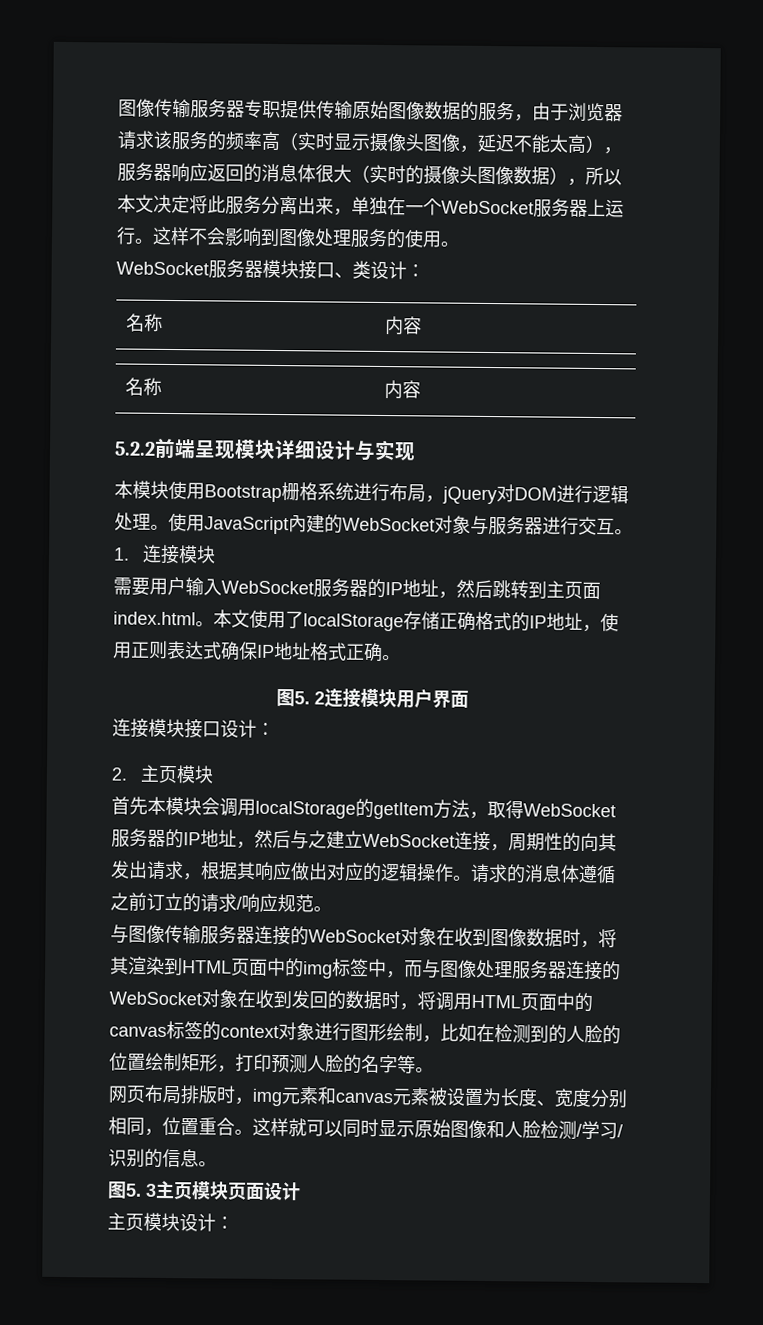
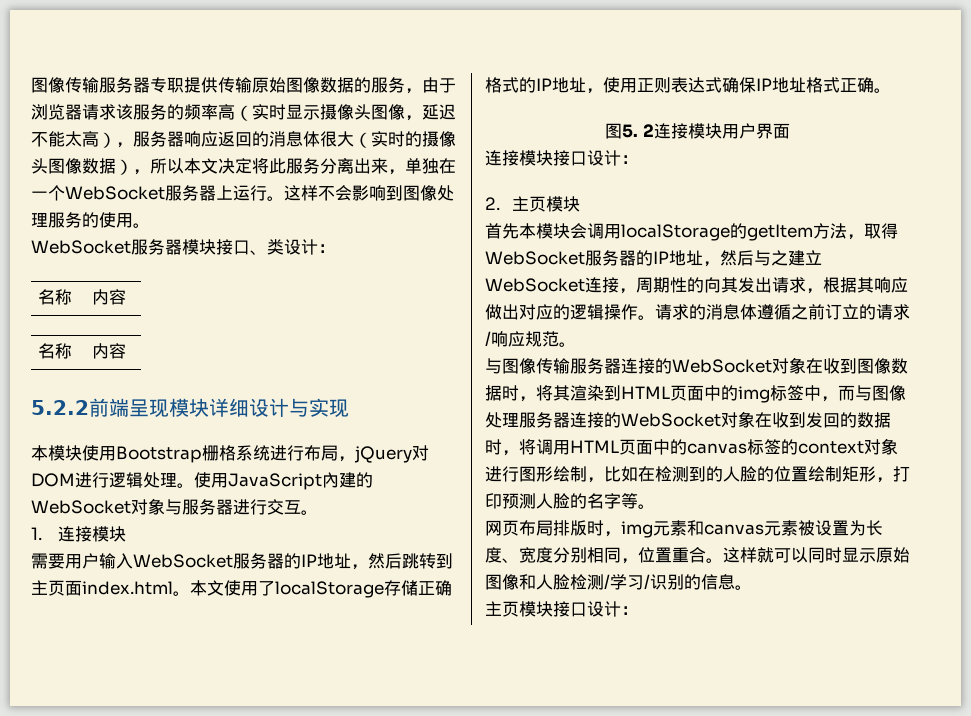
- 图5. 3主页模块页面设计
- 主页模块设计：
+ 主页模块接口设计：

